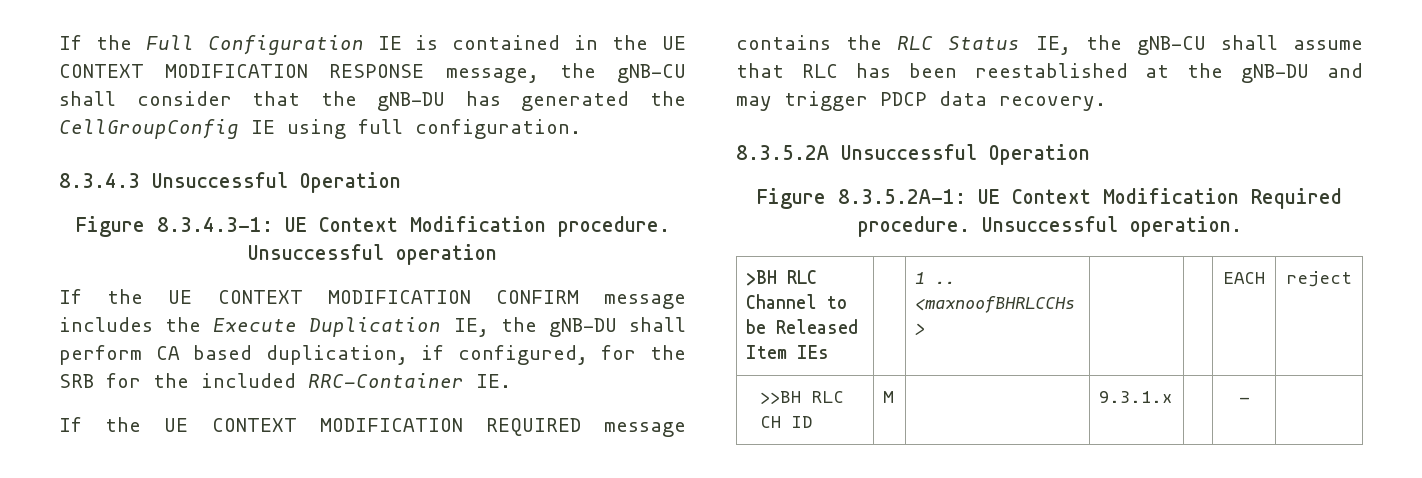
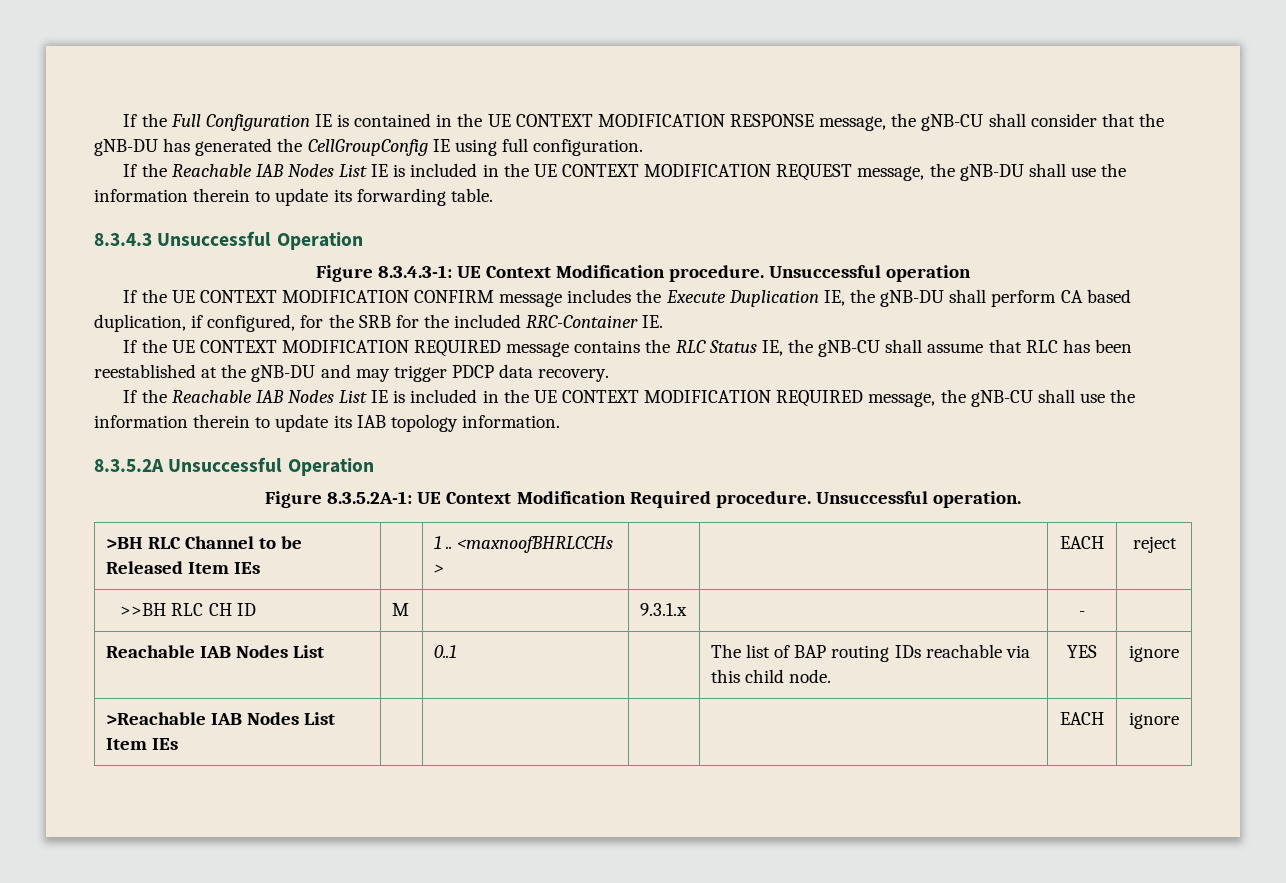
+ If the Reachable IAB Nodes List IE is included in the UE CONTEXT MODIFICATION REQUEST message, the gNB-DU shall use the information therein to update its forwarding table.
+ If the Reachable IAB Nodes List IE is included in the UE CONTEXT MODIFICATION REQUIRED message, the gNB-CU shall use the information therein to update its IAB topology information.
+ Reachable IAB Nodes List | | 0..1 | | The list of BAP routing IDs reachable via this child node. | YES | ignore
+ >Reachable IAB Nodes List Item IEs | | | | | EACH | ignore

